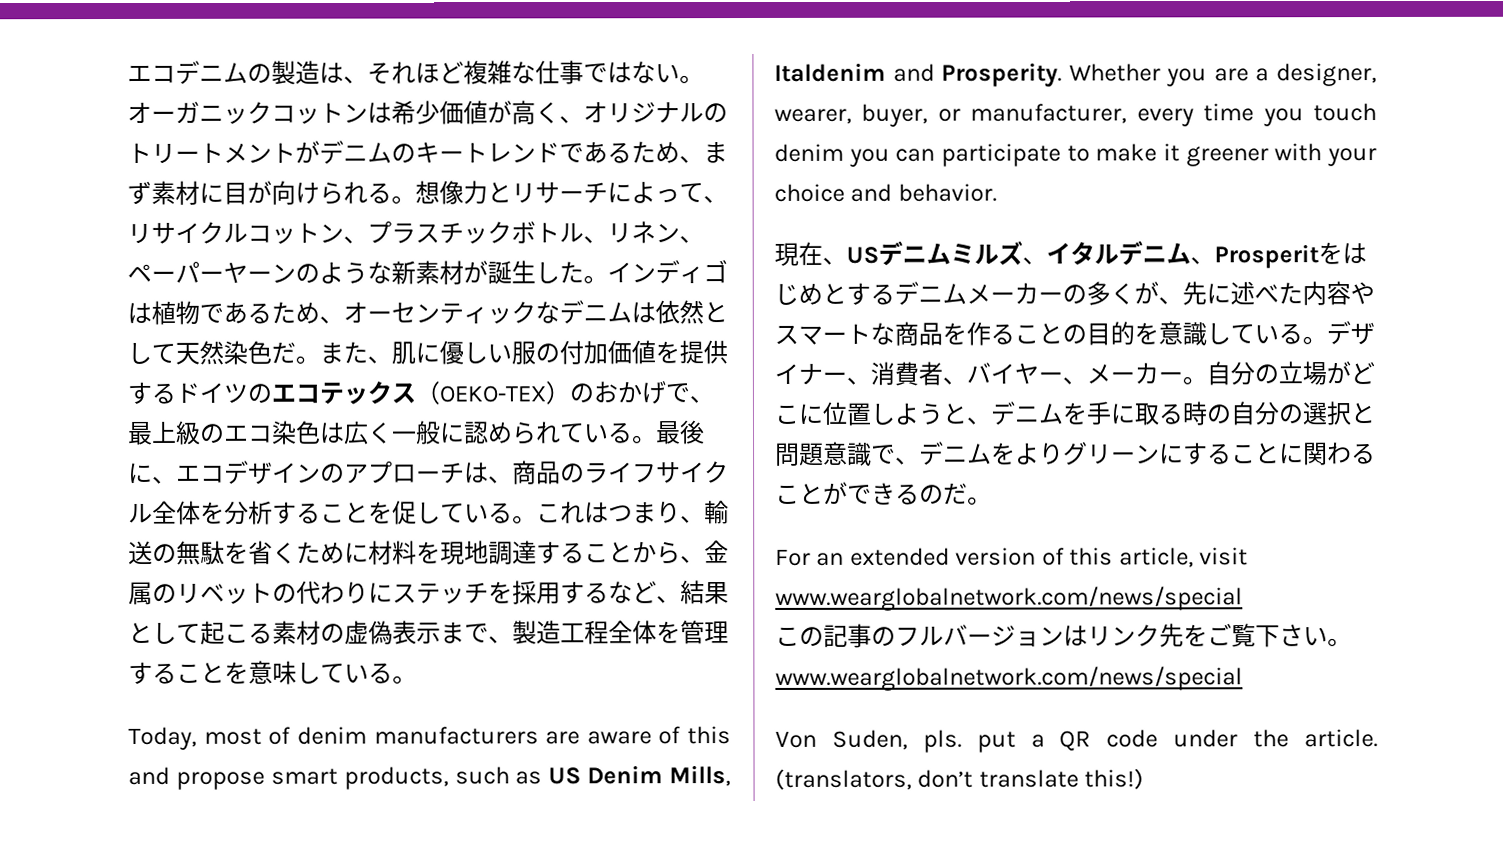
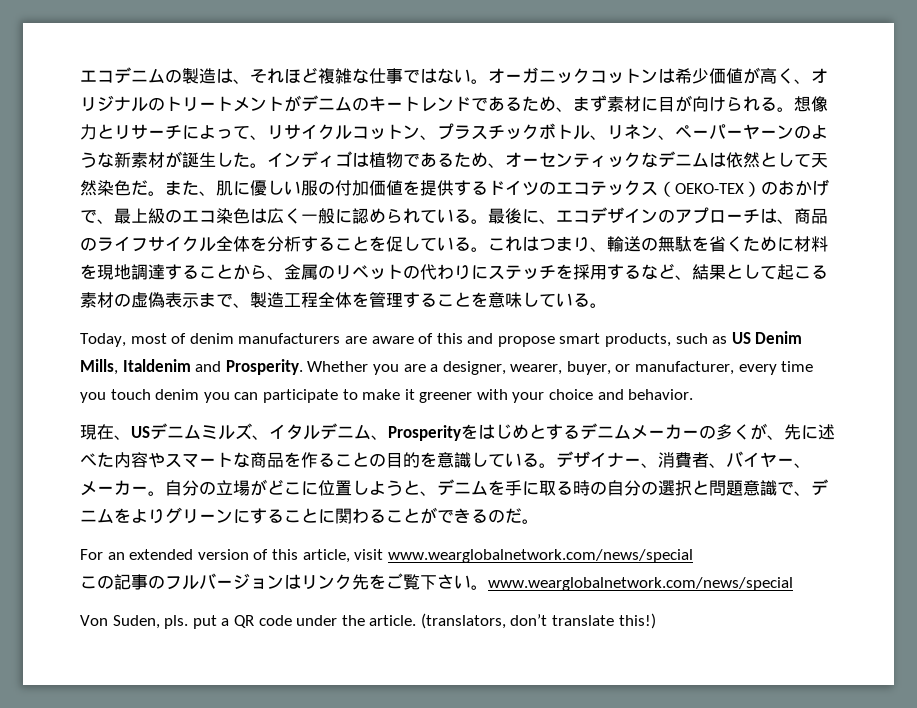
- 現在、USデニムミルズ、イタルデニム、Prosperitをはじめとするデニムメーカーの多くが、先に述べた内容やスマートな商品を作ることの目的を意識している。
+ 現在、USデニムミルズ、イタルデニム、Prosperityをはじめとするデニムメーカーの多くが、先に述べた内容やスマートな商品を作ることの目的を意識している。

